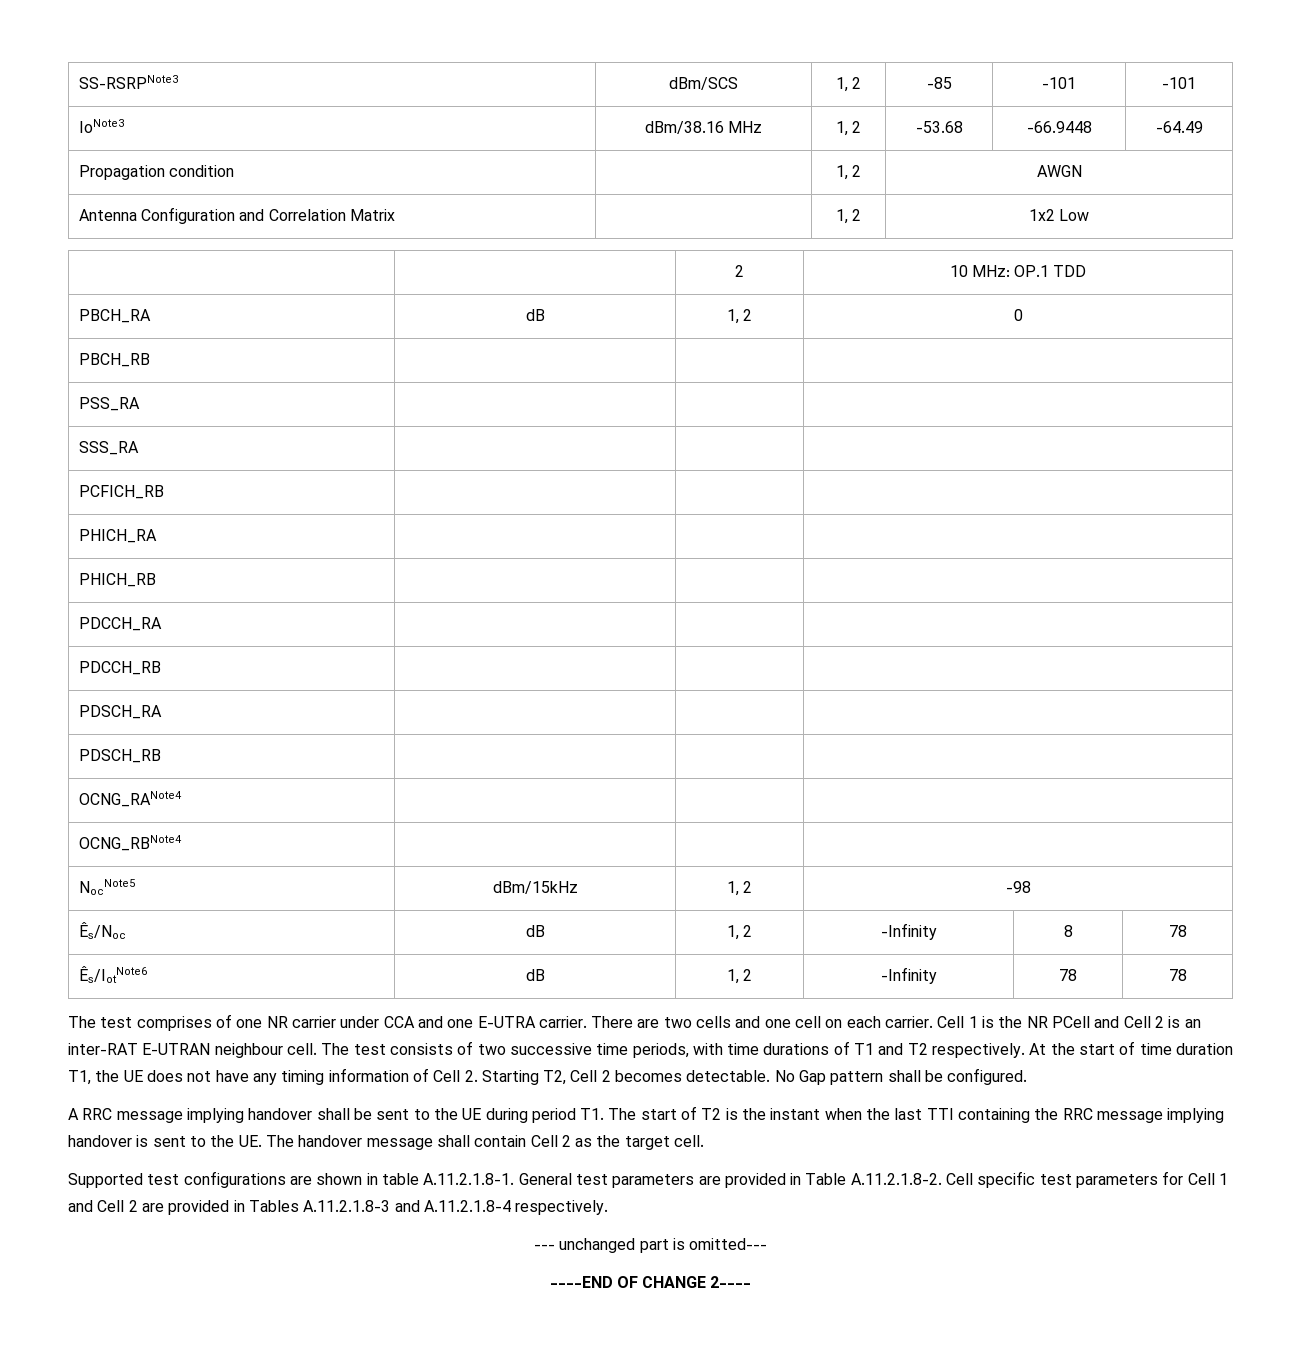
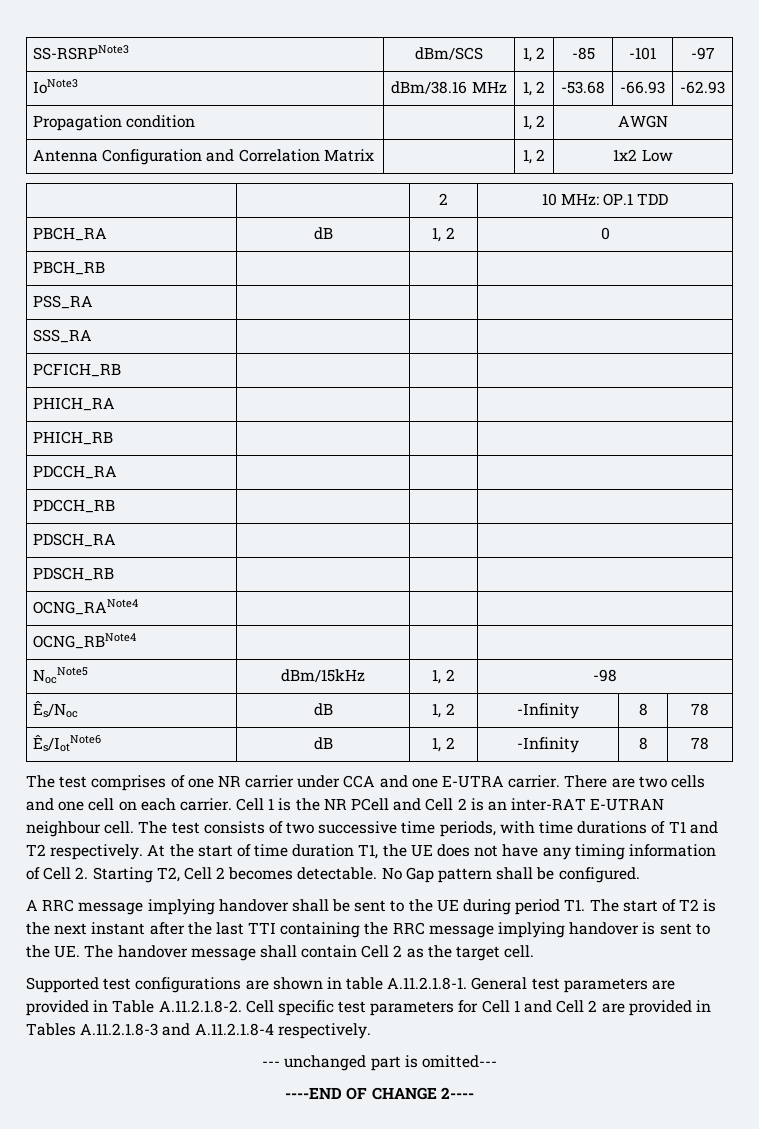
- SS-RSRPNote3 | dBm/SCS | 1, 2 | -85 | -101 | -101
+ SS-RSRPNote3 | dBm/SCS | 1, 2 | -85 | -101 | -97
- IoNote3 | dBm/38.16 MHz | 1, 2 | -53.68 | -66.9448 | -64.49
+ IoNote3 | dBm/38.16 MHz | 1, 2 | -53.68 | -66.93 | -62.93
- Ês/IotNote6 | dB | 1, 2 | -Infinity | 78 | 78
+ Ês/IotNote6 | dB | 1, 2 | -Infinity | 8 | 78
- A RRC message implying handover shall be sent to the UE during period T1. The start of T2 is the instant when the last TTI containing the RRC message implying handover is sent to the UE. The handover message shall contain Cell 2 as the target cell.
+ A RRC message implying handover shall be sent to the UE during period T1. The start of T2 is the next instant after the last TTI containing the RRC message implying handover is sent to the UE. The handover message shall contain Cell 2 as the target cell.

